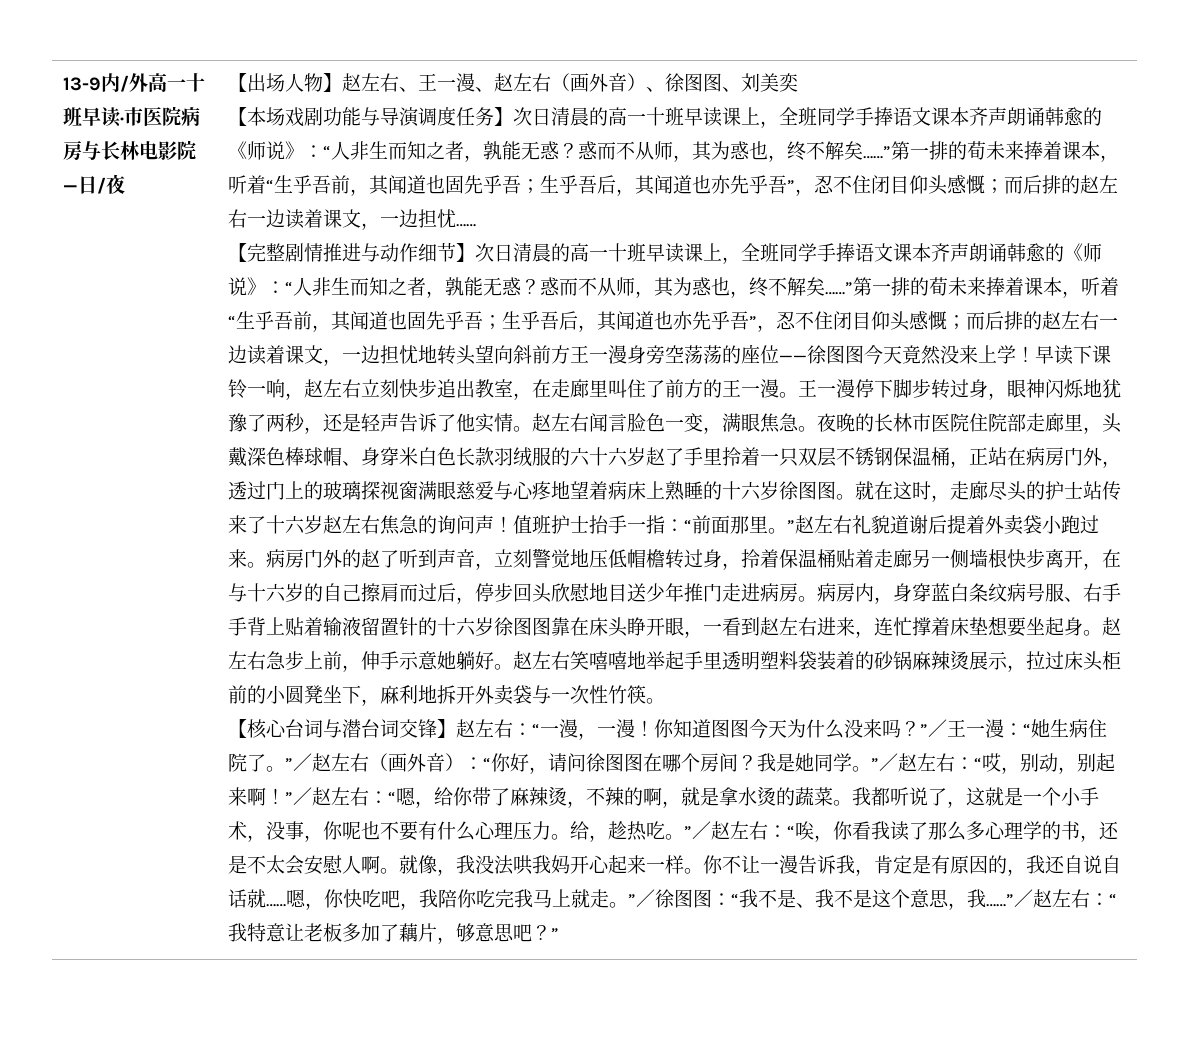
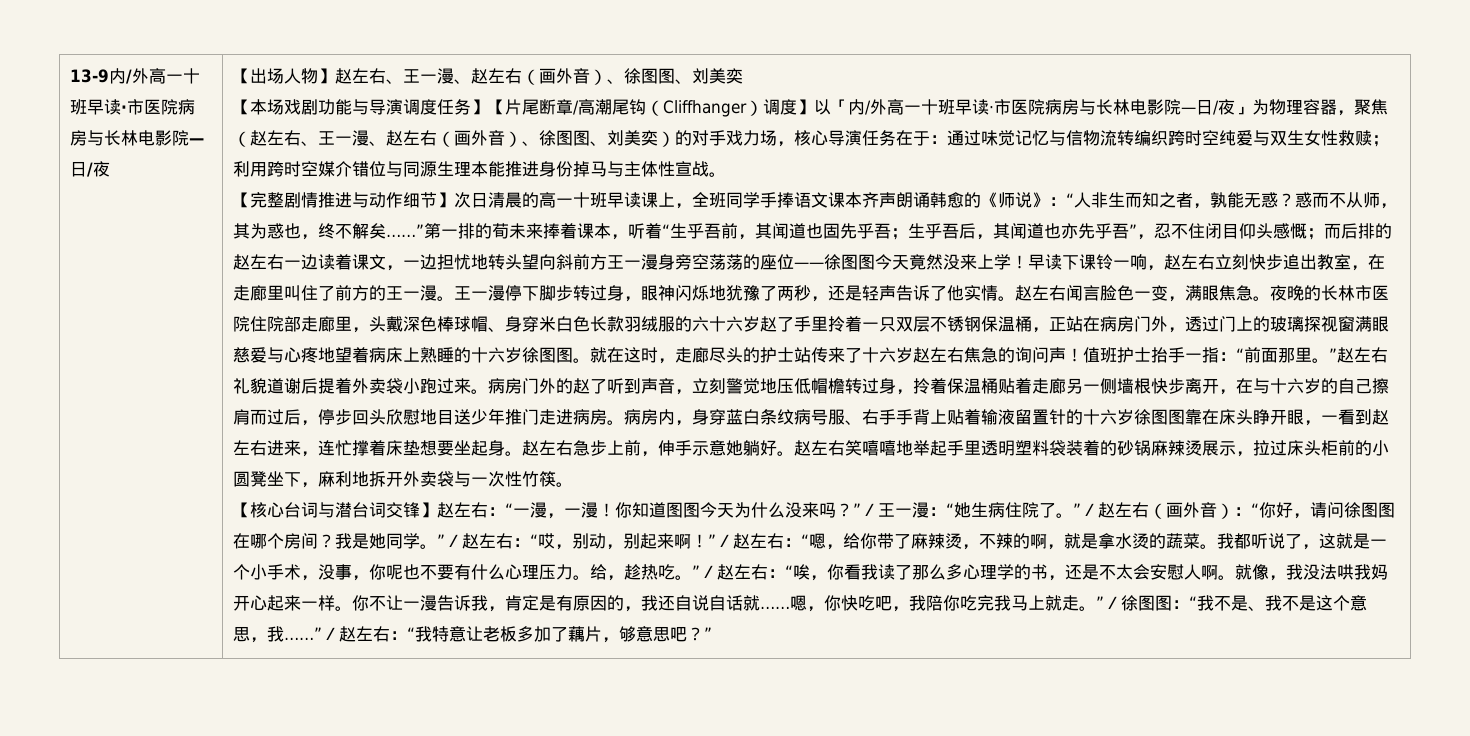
- 【本场戏剧功能与导演调度任务】次日清晨的高一十班早读课上，全班同学手捧语文课本齐声朗诵韩愈的《师说》：“人非生而知之者，孰能无惑？惑而不从师，其为惑也，终不解矣……”第一排的荀未来捧着课本，听着“生乎吾前，其闻道也固先乎吾；生乎吾后，其闻道也亦先乎吾”，忍不住闭目仰头感慨；而后排的赵左右一边读着课文，一边担忧……
+ 【本场戏剧功能与导演调度任务】【片尾断章/高潮尾钩（Cliffhanger）调度】以「内/外高一十班早读·市医院病房与长林电影院—日/夜」为物理容器，聚焦（赵左右、王一漫、赵左右（画外音）、徐图图、刘美奕）的对手戏力场，核心导演任务在于：通过味觉记忆与信物流转编织跨时空纯爱与双生女性救赎；利用跨时空媒介错位与同源生理本能推进身份掉马与主体性宣战。

